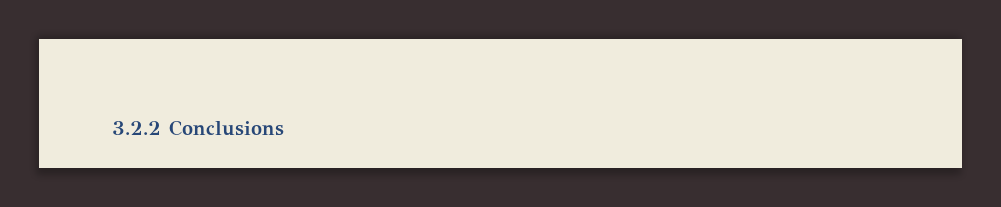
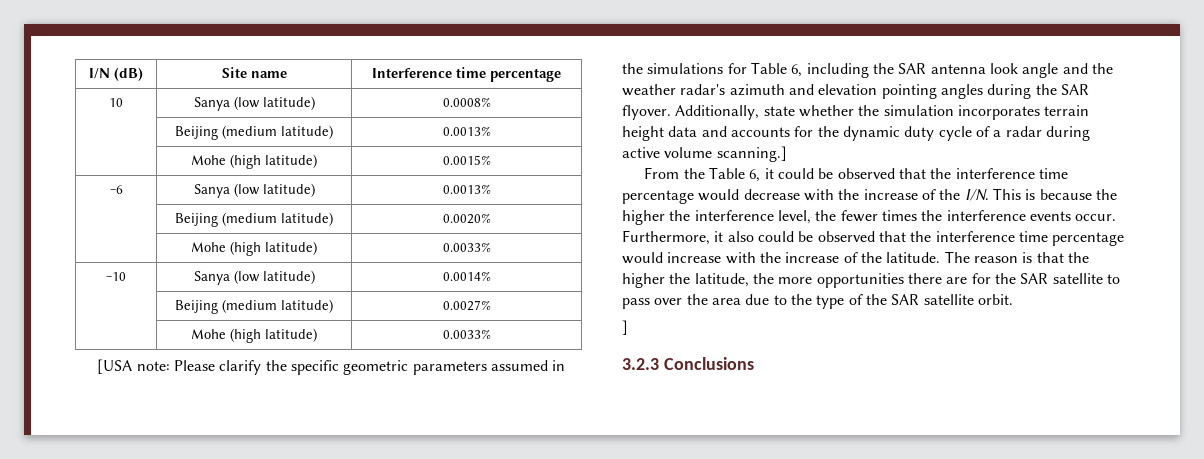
- 3.2.2 Conclusions
+ I/N (dB) | Site name | Interference time percentage
+ 10 | Sanya (low latitude) | 0.0008%
+ | Beijing (medium latitude) | 0.0013%
+ | Mohe (high latitude) | 0.0015%
+ ‒6 | Sanya (low latitude) | 0.0013%
+ | Beijing (medium latitude) | 0.0020%
+ | Mohe (high latitude) | 0.0033%
+ ‒10 | Sanya (low latitude) | 0.0014%
+ | Beijing (medium latitude) | 0.0027%
+ | Mohe (high latitude) | 0.0033%
+ [USA note: Please clarify the specific geometric parameters assumed in the simulations for Table 6, including the SAR antenna look angle and the weather radar's azimuth and elevation pointing angles during the SAR flyover. Additionally, state whether the simulation incorporates terrain height data and accounts for the dynamic duty cycle of a radar during active volume scanning.]
+ From the Table 6, it could be observed that the interference time percentage would decrease with the increase of the I/N. This is because the higher the interference level, the fewer times the interference events occur. Furthermore, it also could be observed that the interference time percentage would increase with the increase of the latitude. The reason is that the higher the latitude, the more opportunities there are for the SAR satellite to pass over the area due to the type of the SAR satellite orbit.
+ ]
+ 3.2.3 Conclusions

